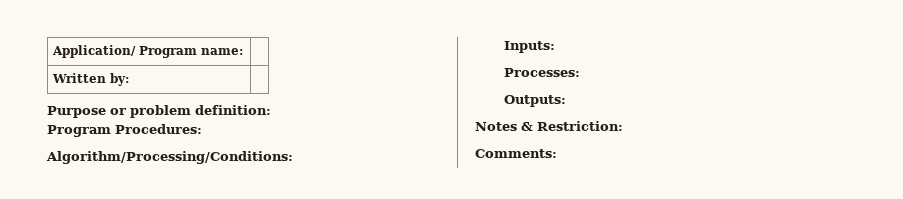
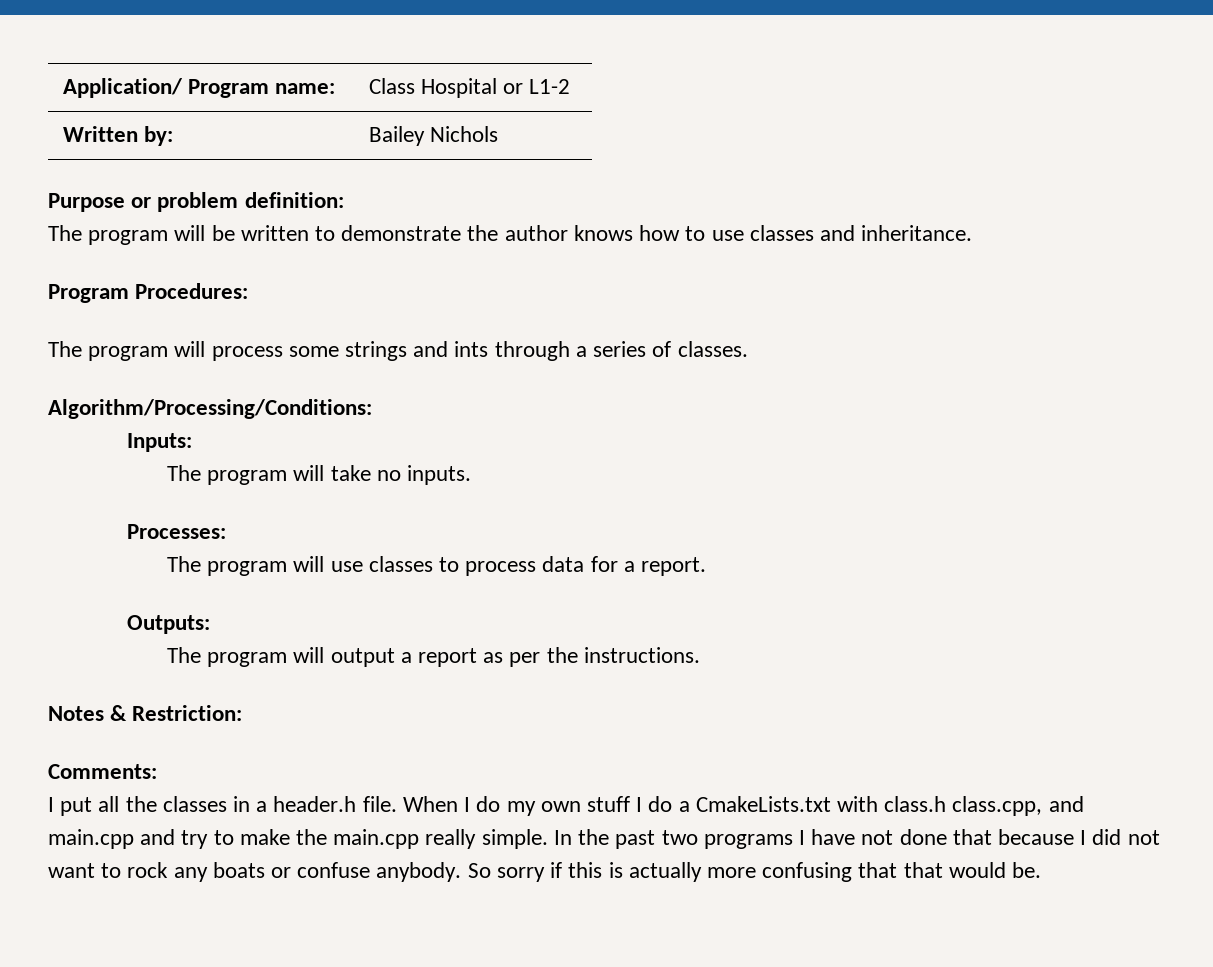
- Application/ Program name: |
+ Application/ Program name: | Class Hospital or L1-2
- Written by: |
+ Written by: | Bailey Nichols
+ The program will be written to demonstrate the author knows how to use classes and inheritance.
  Program Procedures:
+ The program will process some strings and ints through a series of classes.
  Algorithm/Processing/Conditions:
  Inputs:
+ The program will take no inputs.
  Processes:
+ The program will use classes to process data for a report.
  Outputs:
+ The program will output a report as per the instructions.
  Notes & Restriction:
  Comments:
+ I put all the classes in a header.h file. When I do my own stuff I do a CmakeLists.txt with class.h class.cpp, and main.cpp and try to make the main.cpp really simple. In the past two programs I have not done that because I did not want to rock any boats or confuse anybody. So sorry if this is actually more confusing that that would be.

